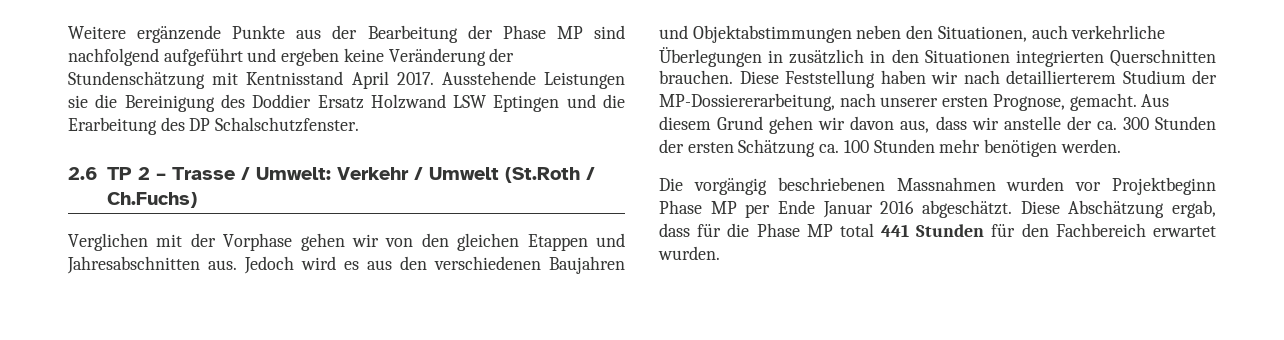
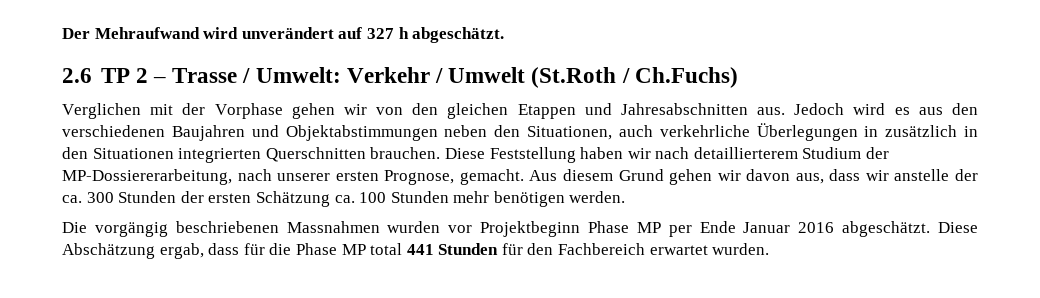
- Weitere ergänzende Punkte aus der Bearbeitung der Phase MP sind nachfolgend aufgeführt und ergeben keine Veränderung der Stundenschätzung mit Kentnisstand April 2017. Ausstehende Leistungen sie die Bereinigung des Doddier Ersatz Holzwand LSW Eptingen und die Erarbeitung des DP Schalschutzfenster.
+ Der Mehraufwand wird unverändert auf 327 h abgeschätzt.

